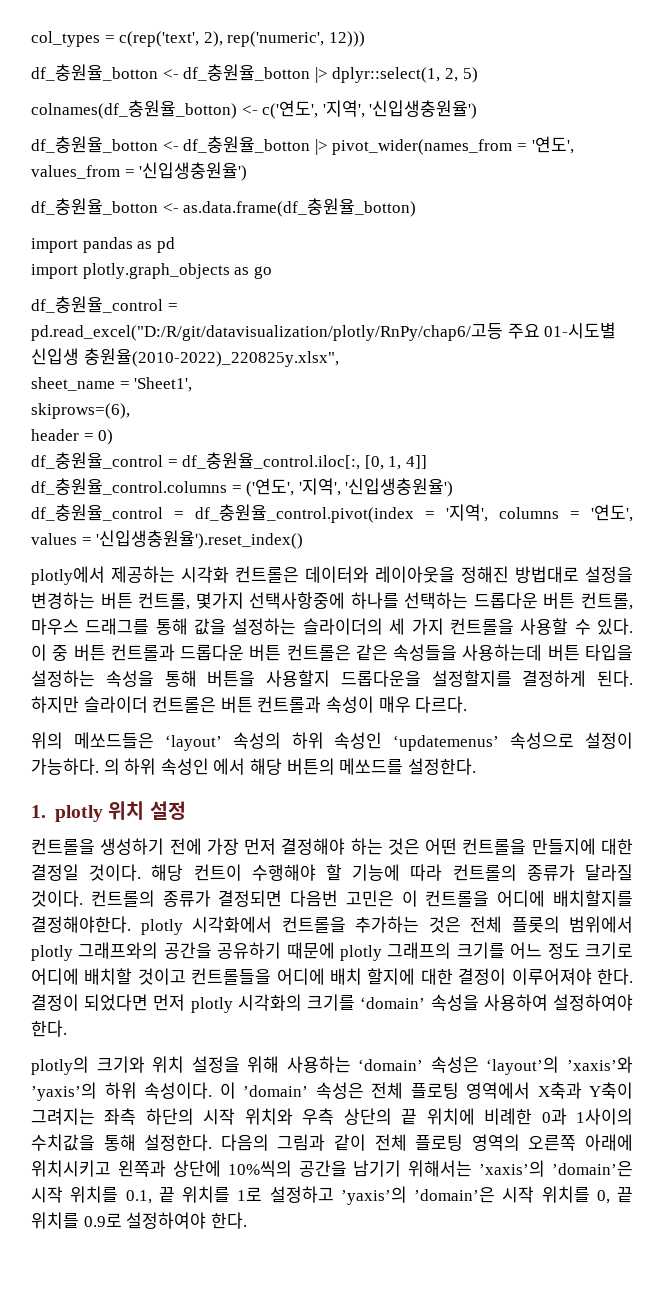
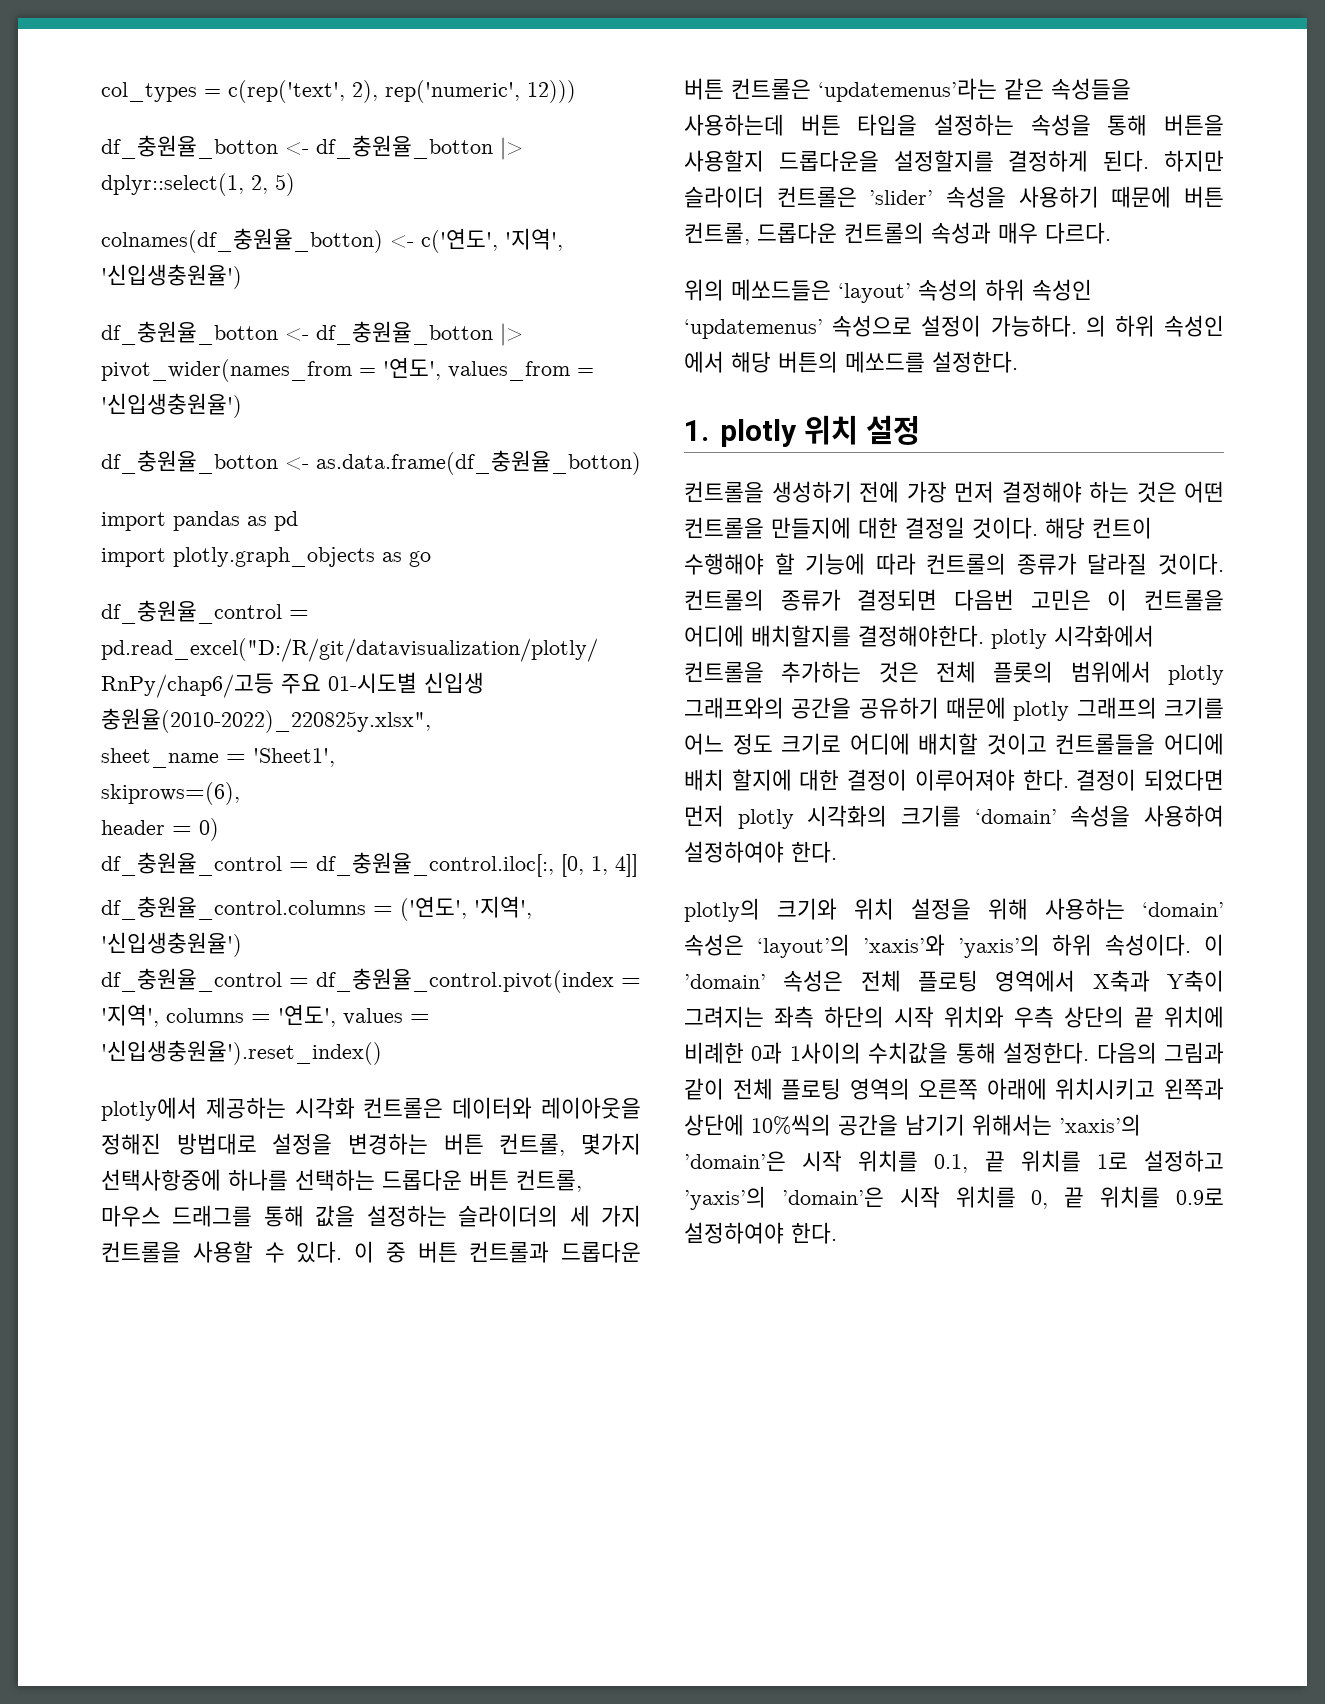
- 이 중 버튼 컨트롤과 드롭다운 버튼 컨트롤은 같은 속성들을 사용하는데 버튼 타입을 설정하는 속성을 통해 버튼을 사용할지 드롭다운을 설정할지를 결정하게 된다.
+ 이 중 버튼 컨트롤과 드롭다운 버튼 컨트롤은 ‘updatemenus’라는 같은 속성들을 사용하는데 버튼 타입을 설정하는 속성을 통해 버튼을 사용할지 드롭다운을 설정할지를 결정하게 된다.
- 하지만 슬라이더 컨트롤은 버튼 컨트롤과 속성이 매우 다르다.
+ 하지만 슬라이더 컨트롤은 ’slider’ 속성을 사용하기 때문에 버튼 컨트롤, 드롭다운 컨트롤의 속성과 매우 다르다.

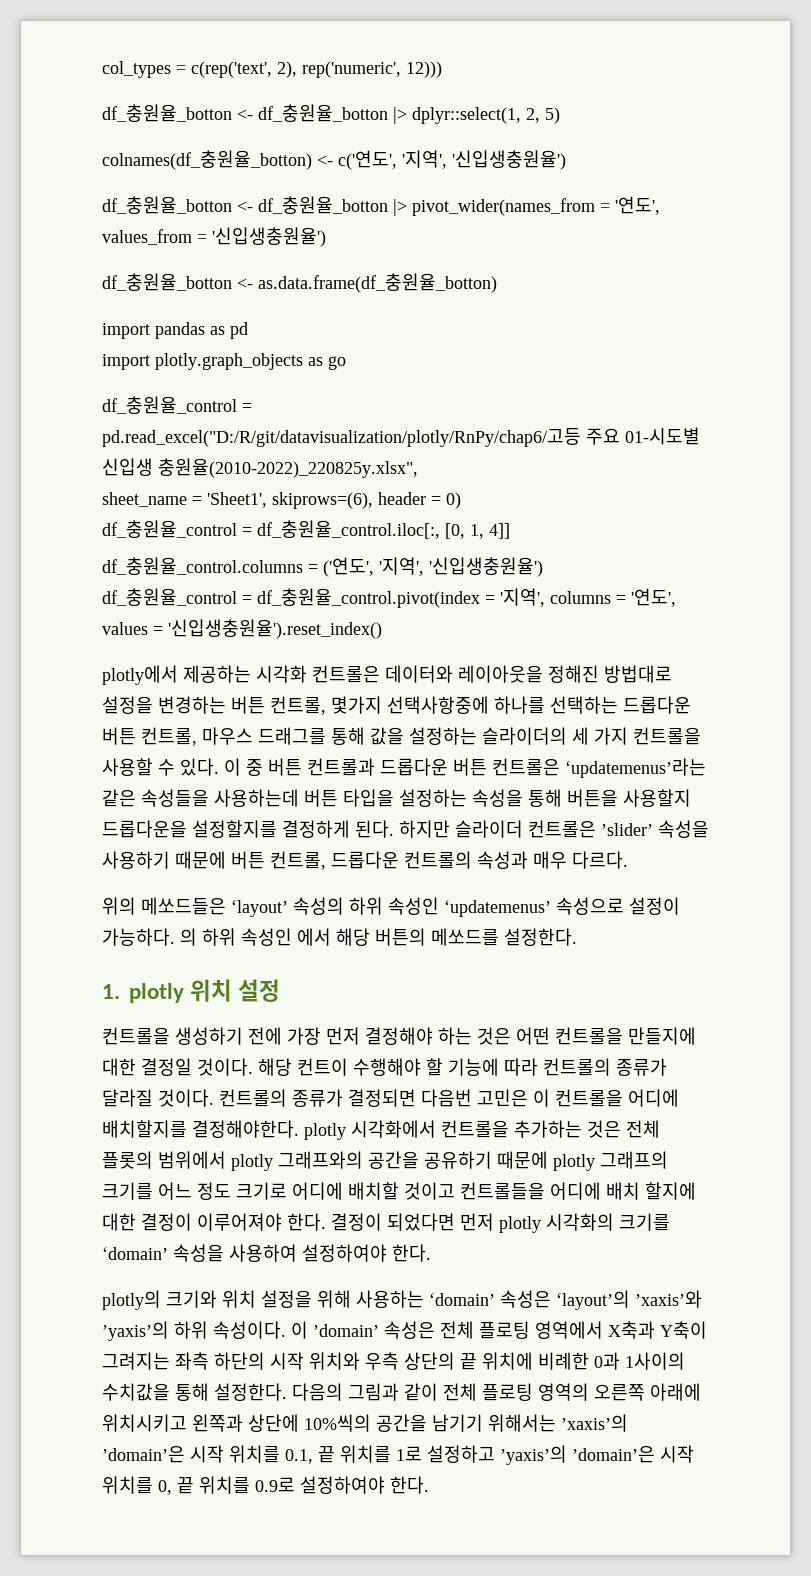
- sheet_name = 'Sheet1',
- skiprows=(6),
- header = 0)
+ sheet_name = 'Sheet1', skiprows=(6), header = 0)

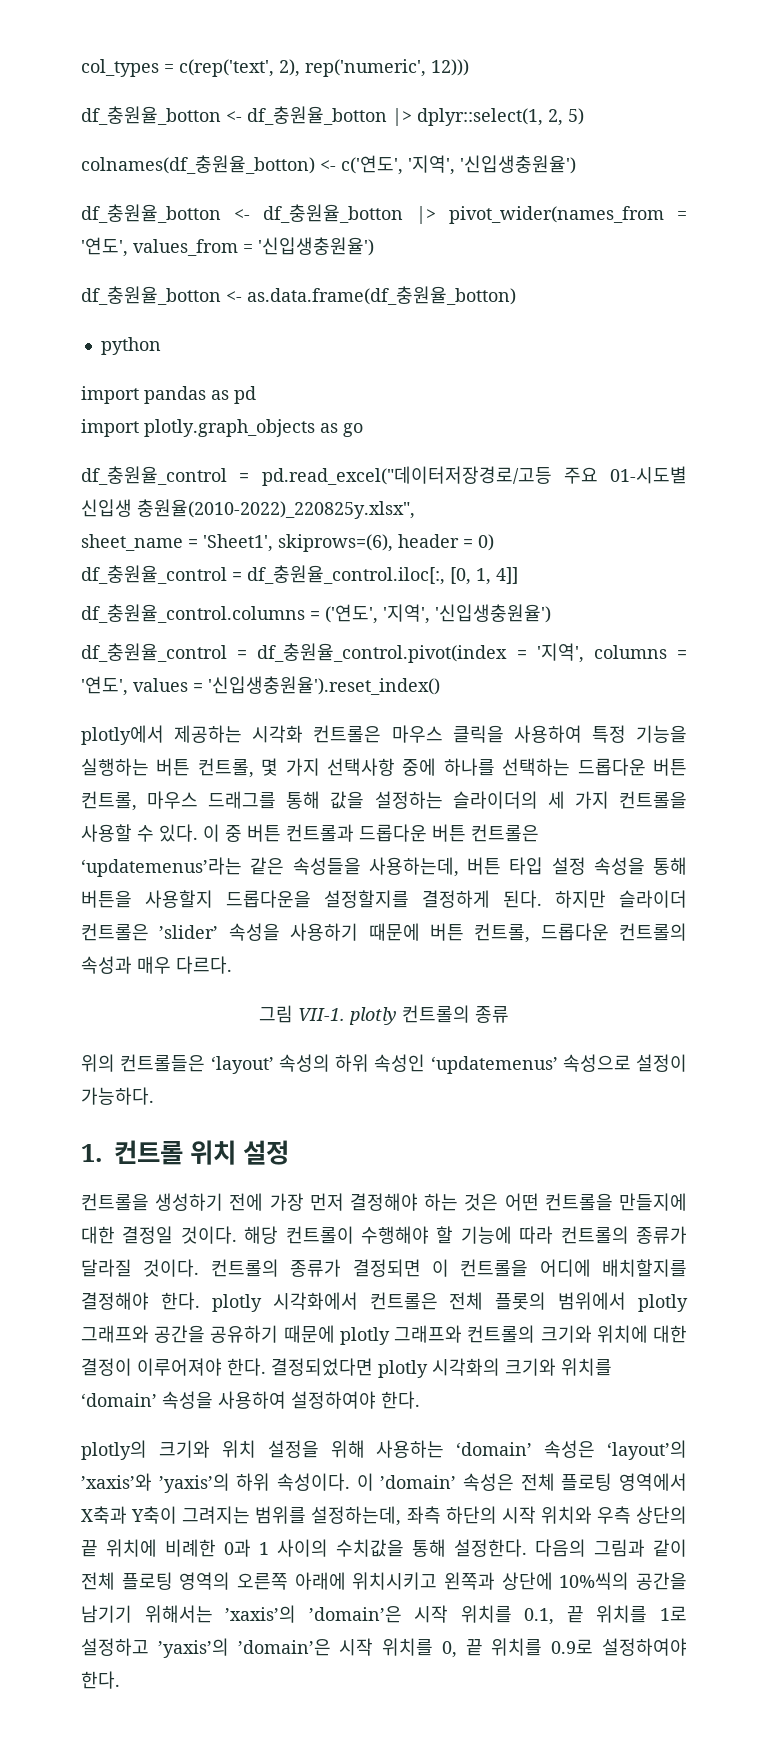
+ python
- df_충원율_control = pd.read_excel("D:/R/git/datavisualization/plotly/RnPy/chap6/고등 주요 01-시도별 신입생 충원율(2010-2022)_220825y.xlsx",
+ df_충원율_control = pd.read_excel("데이터저장경로/고등 주요 01-시도별 신입생 충원율(2010-2022)_220825y.xlsx",
- plotly에서 제공하는 시각화 컨트롤은 데이터와 레이아웃을 정해진 방법대로 설정을 변경하는 버튼 컨트롤, 몇가지 선택사항중에 하나를 선택하는 드롭다운 버튼 컨트롤, 마우스 드래그를 통해 값을 설정하는 슬라이더의 세 가지 컨트롤을 사용할 수 있다.
+ plotly에서 제공하는 시각화 컨트롤은 마우스 클릭을 사용하여 특정 기능을 실행하는 버튼 컨트롤, 몇 가지 선택사항 중에 하나를 선택하는 드롭다운 버튼 컨트롤, 마우스 드래그를 통해 값을 설정하는 슬라이더의 세 가지 컨트롤을 사용할 수 있다.
- 이 중 버튼 컨트롤과 드롭다운 버튼 컨트롤은 ‘updatemenus’라는 같은 속성들을 사용하는데 버튼 타입을 설정하는 속성을 통해 버튼을 사용할지 드롭다운을 설정할지를 결정하게 된다.
+ 이 중 버튼 컨트롤과 드롭다운 버튼 컨트롤은 ‘updatemenus’라는 같은 속성들을 사용하는데, 버튼 타입 설정 속성을 통해 버튼을 사용할지 드롭다운을 설정할지를 결정하게 된다.
+ 그림 VII-1. plotly 컨트롤의 종류
- 위의 메쏘드들은 ‘layout’ 속성의 하위 속성인 ‘updatemenus’ 속성으로 설정이 가능하다. 의 하위 속성인 에서 해당 버튼의 메쏘드를 설정한다.
+ 위의 컨트롤들은 ‘layout’ 속성의 하위 속성인 ‘updatemenus’ 속성으로 설정이 가능하다.
- 1. plotly 위치 설정
+ 1. 컨트롤 위치 설정
- 해당 컨트이 수행해야 할 기능에 따라 컨트롤의 종류가 달라질 것이다.
+ 해당 컨트롤이 수행해야 할 기능에 따라 컨트롤의 종류가 달라질 것이다.
- 컨트롤의 종류가 결정되면 다음번 고민은 이 컨트롤을 어디에 배치할지를 결정해야한다. plotly 시각화에서 컨트롤을 추가하는 것은 전체 플롯의 범위에서 plotly 그래프와의 공간을 공유하기 때문에 plotly 그래프의 크기를 어느 정도 크기로 어디에 배치할 것이고 컨트롤들을 어디에 배치 할지에 대한 결정이 이루어져야 한다. 결정이 되었다면 먼저 plotly 시각화의 크기를 ‘domain’ 속성을 사용하여 설정하여야 한다.
+ 컨트롤의 종류가 결정되면 이 컨트롤을 어디에 배치할지를 결정해야 한다. plotly 시각화에서 컨트롤은 전체 플롯의 범위에서 plotly 그래프와 공간을 공유하기 때문에 plotly 그래프와 컨트롤의 크기와 위치에 대한 결정이 이루어져야 한다. 결정되었다면 plotly 시각화의 크기와 위치를 ‘domain’ 속성을 사용하여 설정하여야 한다.
- 이 ’domain’ 속성은 전체 플로팅 영역에서 X축과 Y축이 그려지는 좌측 하단의 시작 위치와 우측 상단의 끝 위치에 비례한 0과 1사이의 수치값을 통해 설정한다.
+ 이 ’domain’ 속성은 전체 플로팅 영역에서 X축과 Y축이 그려지는 범위를 설정하는데, 좌측 하단의 시작 위치와 우측 상단의 끝 위치에 비례한 0과 1 사이의 수치값을 통해 설정한다.

